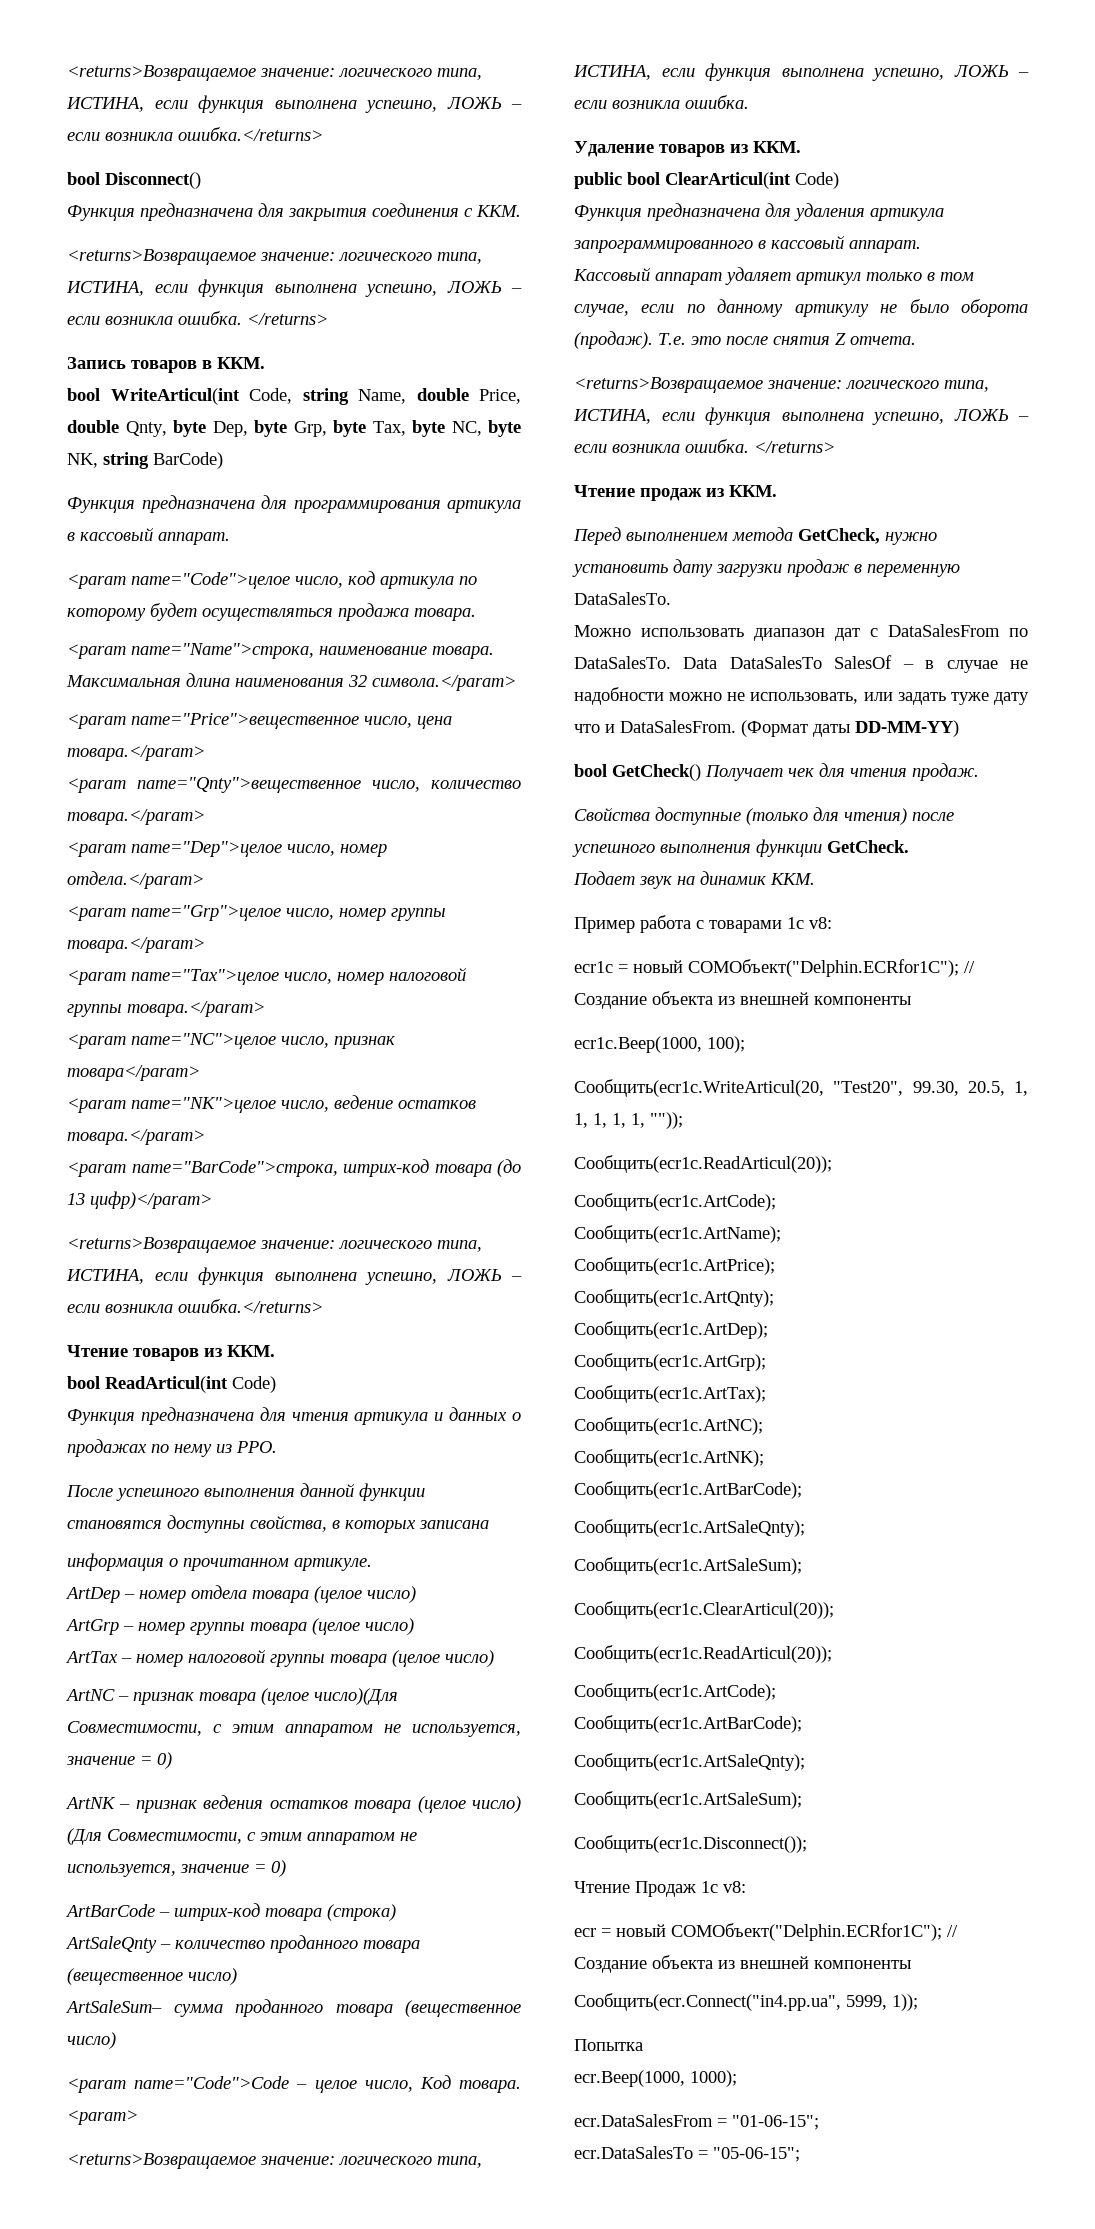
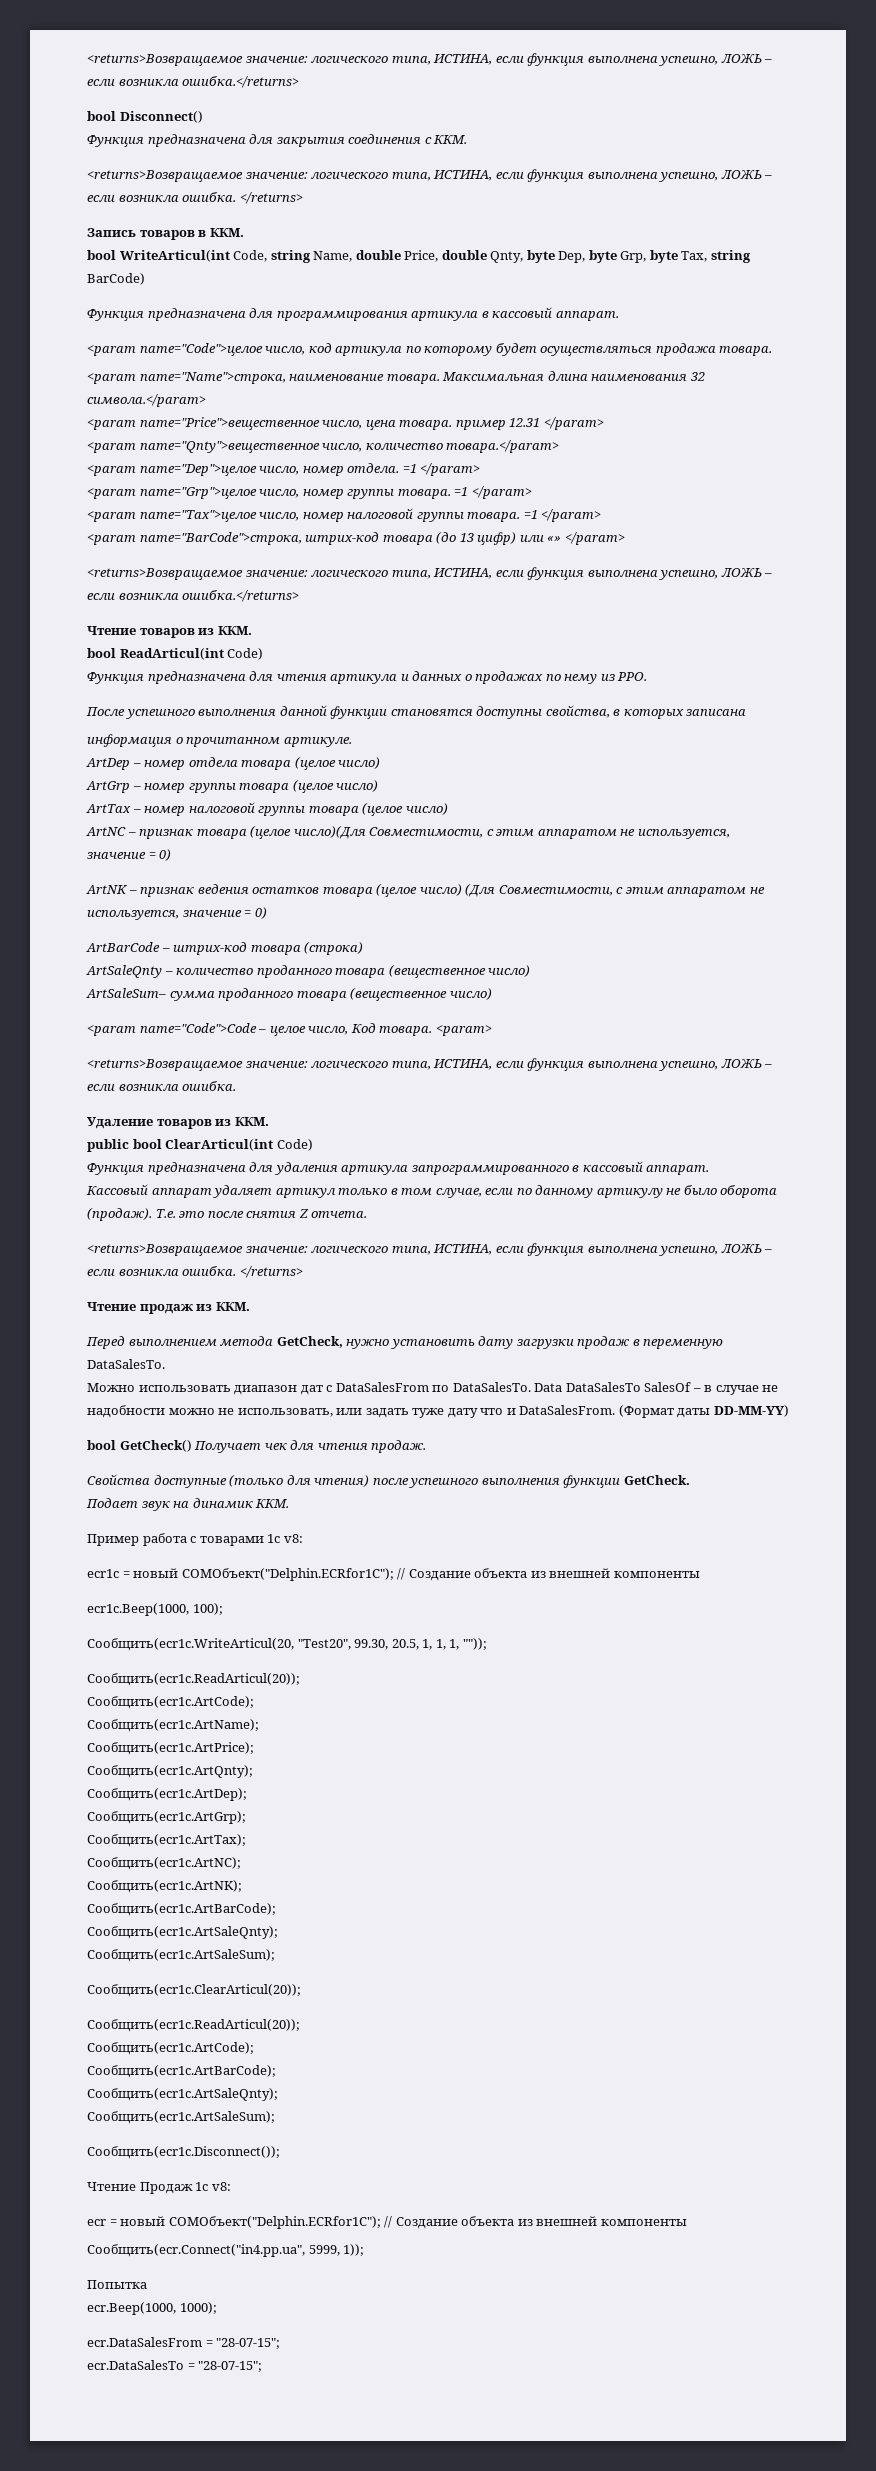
- bool WriteArticul(int Code, string Name, double Price, double Qnty, byte Dep, byte Grp, byte Tax, byte NC, byte NK, string BarCode)
+ bool WriteArticul(int Code, string Name, double Price, double Qnty, byte Dep, byte Grp, byte Tax, string BarCode)
- <param name="Price">вещественное число, цена товара.</param>
+ <param name="Price">вещественное число, цена товара. пример 12.31 </param>
- <param name="Dep">целое число, номер отдела.</param>
+ <param name="Dep">целое число, номер отдела. =1 </param>
- <param name="Grp">целое число, номер группы товара.</param>
+ <param name="Grp">целое число, номер группы товара. =1 </param>
- <param name="Tax">целое число, номер налоговой группы товара.</param>
- <param name="NC">целое число, признак товара</param>
- <param name="NK">целое число, ведение остатков товара.</param>
+ <param name="Tax">целое число, номер налоговой группы товара. =1 </param>
- <param name="BarCode">строка, штрих-код товара (до 13 цифр)</param>
+ <param name="BarCode">строка, штрих-код товара (до 13 цифр) или «» </param>
- Сообщить(ecr1c.WriteArticul(20, "Test20", 99.30, 20.5, 1, 1, 1, 1, 1, ""));
+ Сообщить(ecr1c.WriteArticul(20, "Test20", 99.30, 20.5, 1, 1, 1, ""));
- ecr.DataSalesFrom = "01-06-15";
+ ecr.DataSalesFrom = "28-07-15";
- ecr.DataSalesTo = "05-06-15";
+ ecr.DataSalesTo = "28-07-15";

